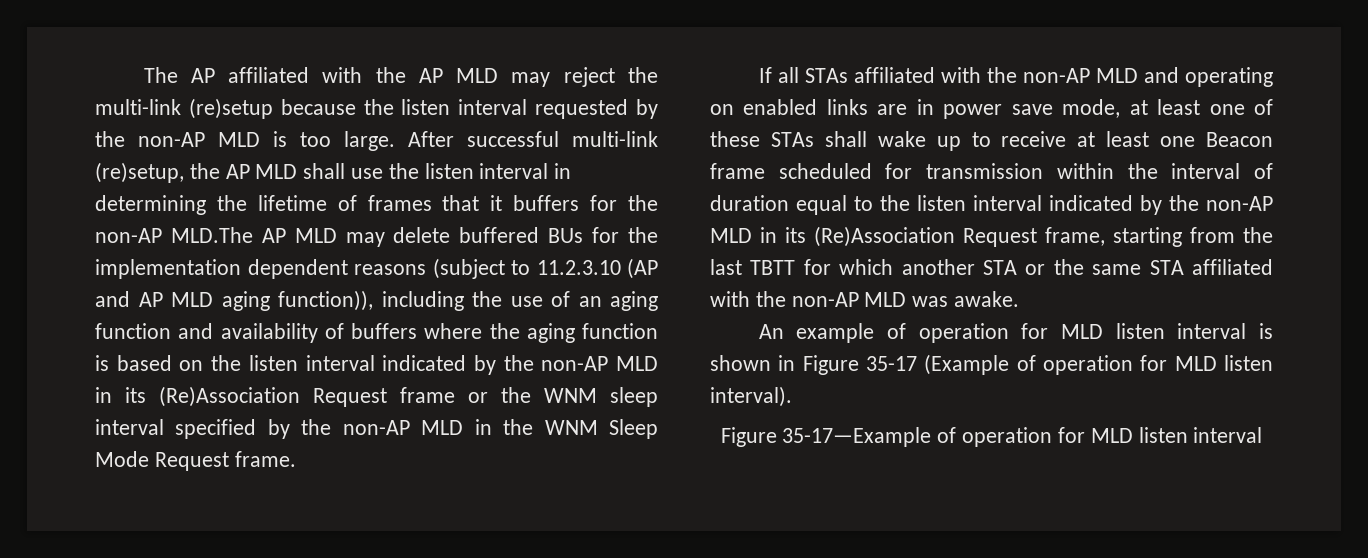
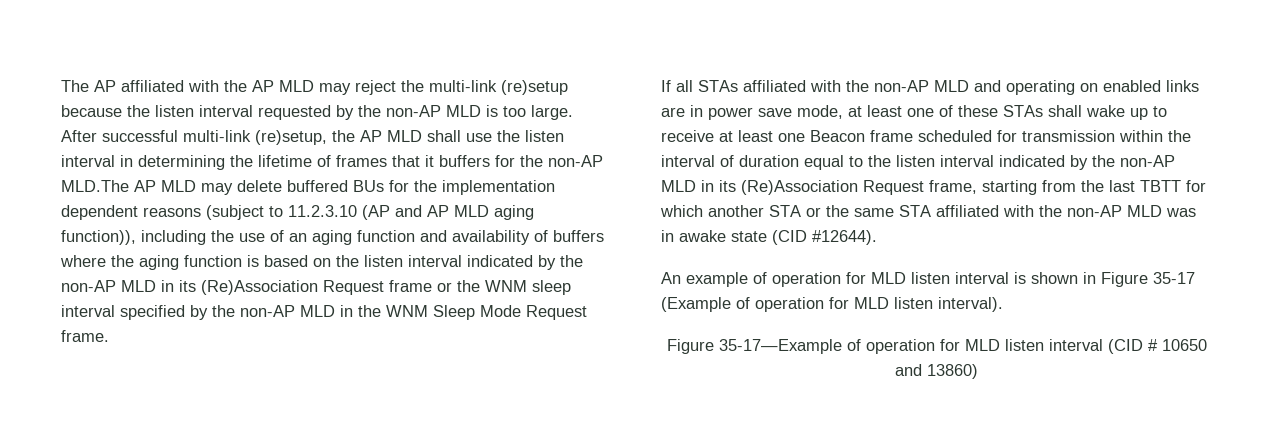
- If all STAs affiliated with the non-AP MLD and operating on enabled links are in power save mode, at least one of these STAs shall wake up to receive at least one Beacon frame scheduled for transmission within the interval of duration equal to the listen interval indicated by the non-AP MLD in its (Re)Association Request frame, starting from the last TBTT for which another STA or the same STA affiliated with the non-AP MLD was awake.
+ If all STAs affiliated with the non-AP MLD and operating on enabled links are in power save mode, at least one of these STAs shall wake up to receive at least one Beacon frame scheduled for transmission within the interval of duration equal to the listen interval indicated by the non-AP MLD in its (Re)Association Request frame, starting from the last TBTT for which another STA or the same STA affiliated with the non-AP MLD was in awake state (CID #12644).
- Figure 35-17—Example of operation for MLD listen interval
+ Figure 35-17—Example of operation for MLD listen interval (CID # 10650 and 13860)

